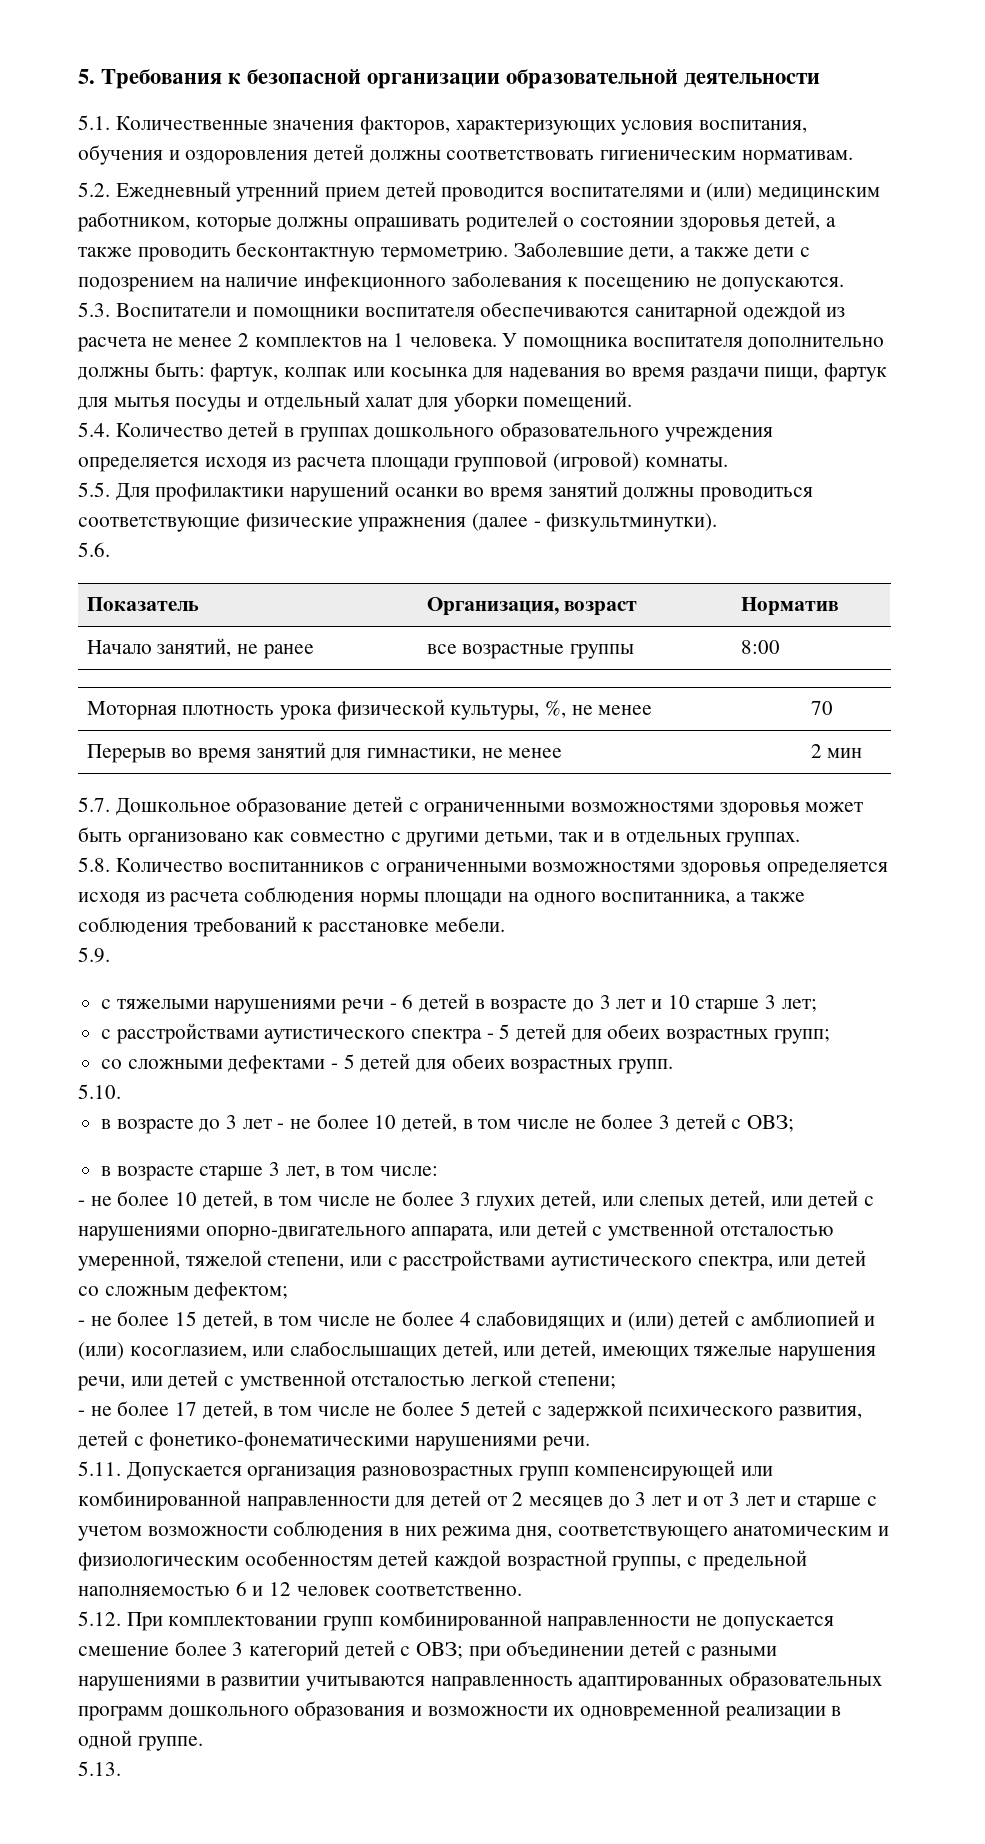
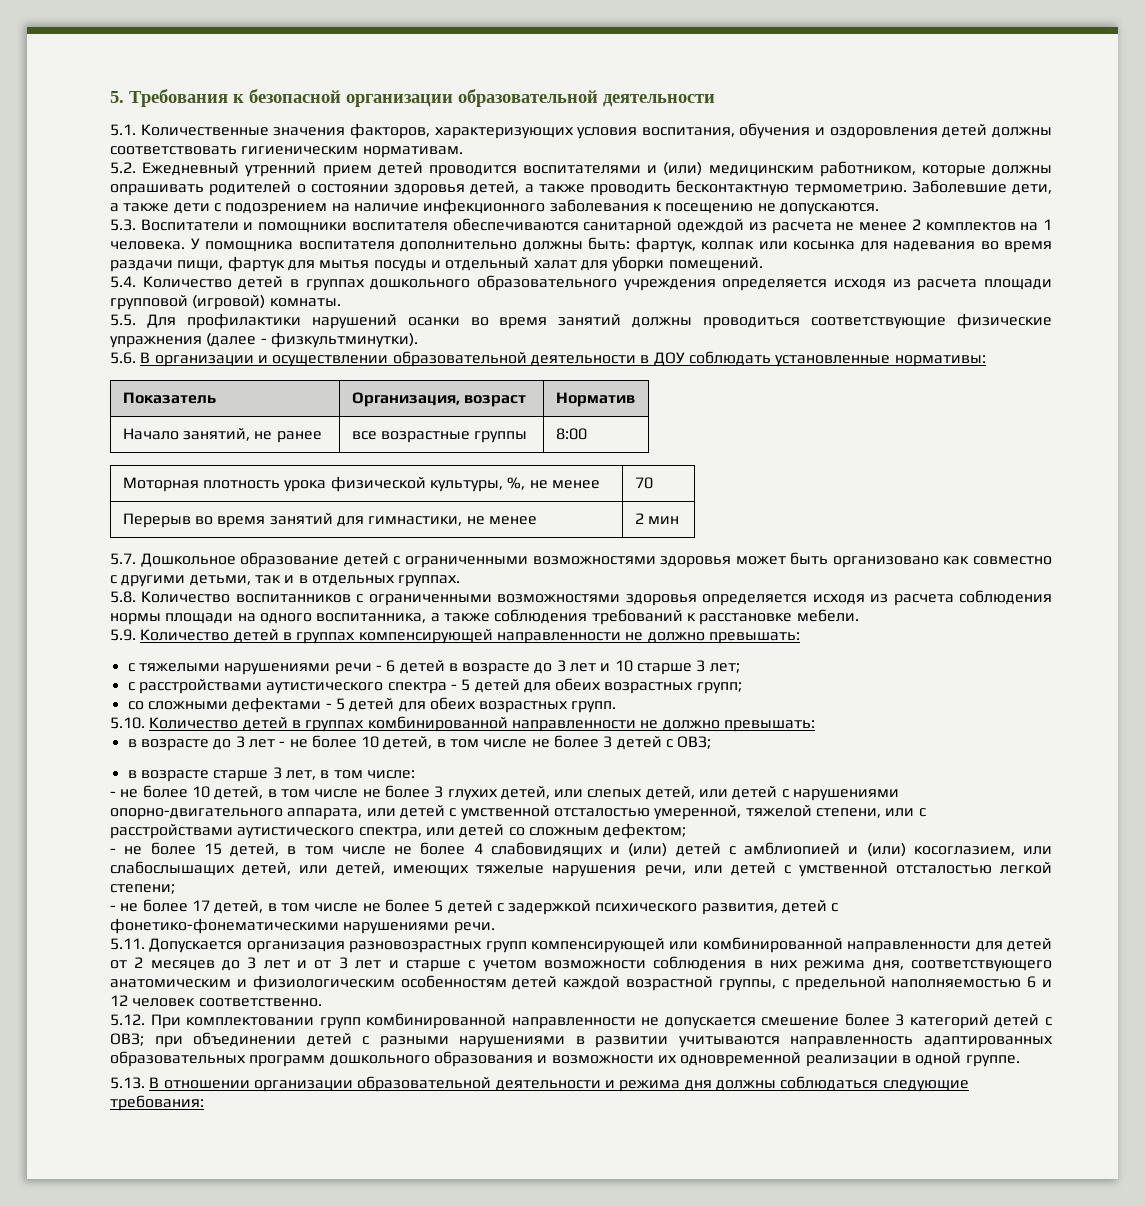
- 5.6.
+ 5.6. В организации и осуществлении образовательной деятельности в ДОУ соблюдать установленные нормативы:
- 5.9.
+ 5.9. Количество детей в группах компенсирующей направленности не должно превышать:
- 5.10.
+ 5.10. Количество детей в группах комбинированной направленности не должно превышать:
- 5.13.
+ 5.13. В отношении организации образовательной деятельности и режима дня должны соблюдаться следующие требования:

